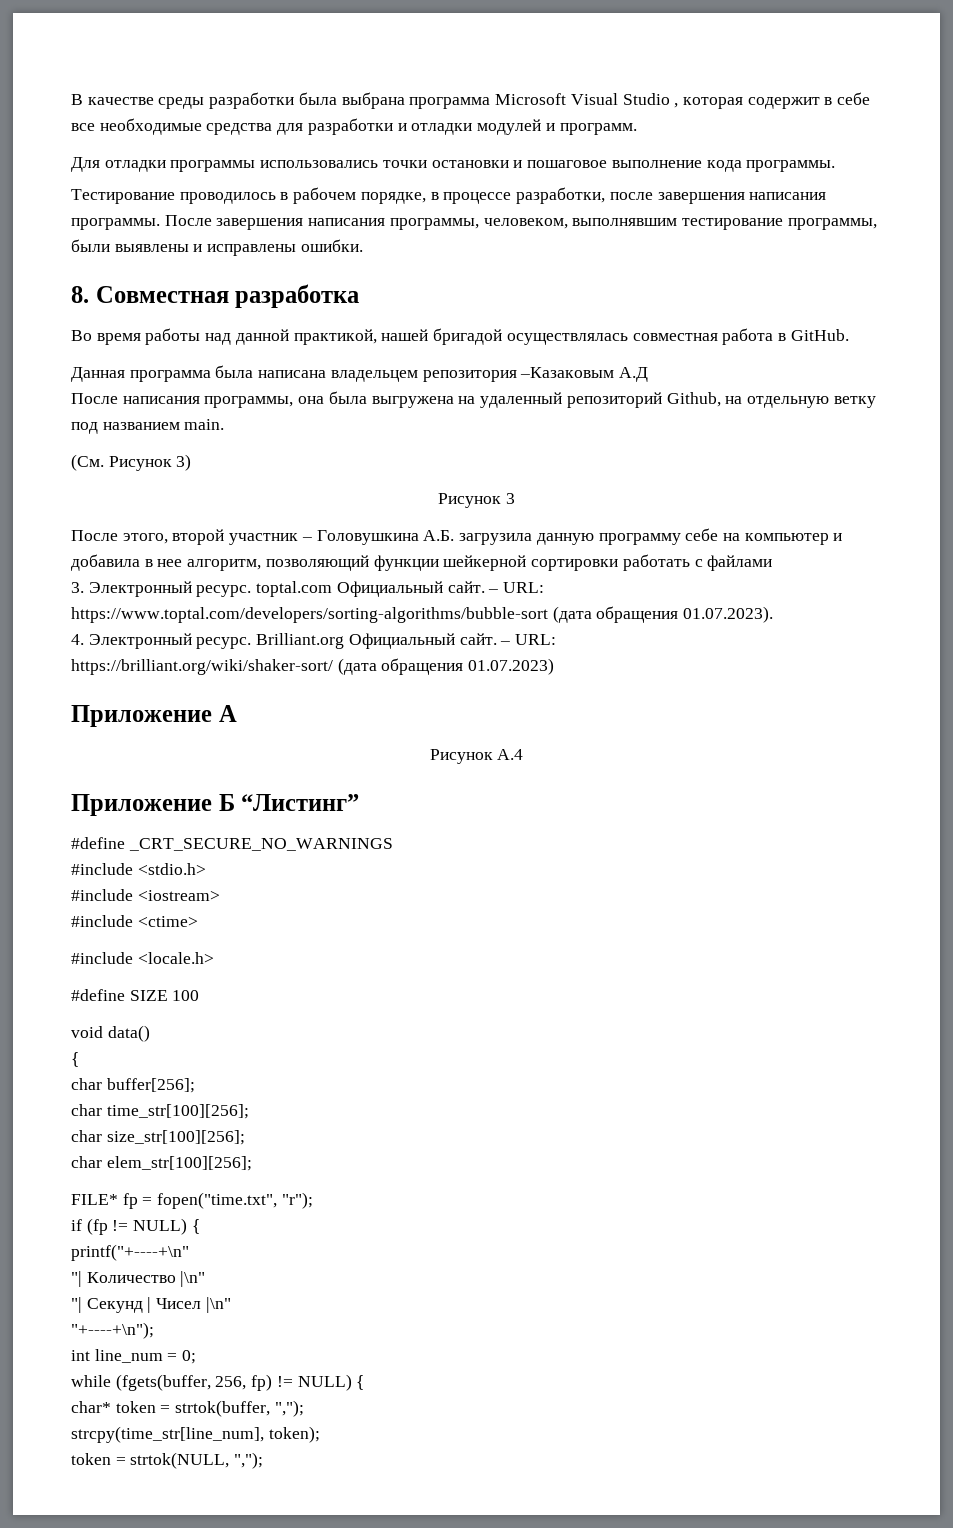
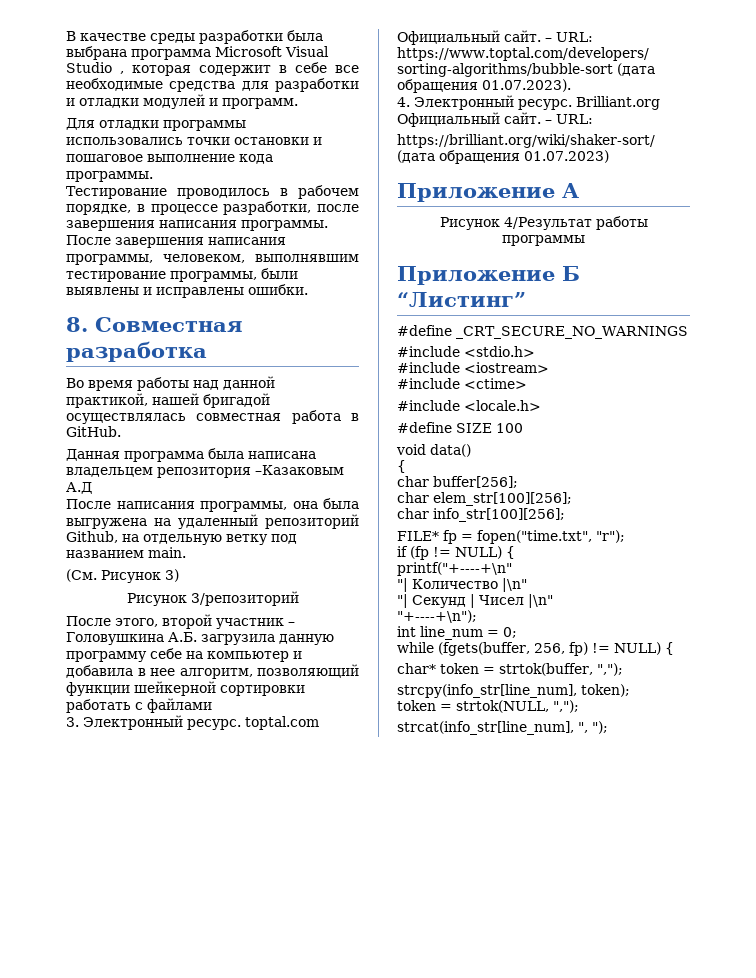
- Рисунок 3
+ Рисунок 3/репозиторий
- Рисунок А.4
+ Рисунок 4/Результат работы программы
- char time_str[100][256];
- char size_str[100][256];
  char elem_str[100][256];
+ char info_str[100][256];
- strcpy(time_str[line_num], token);
+ strcpy(info_str[line_num], token);
+ strcat(info_str[line_num], ", ");

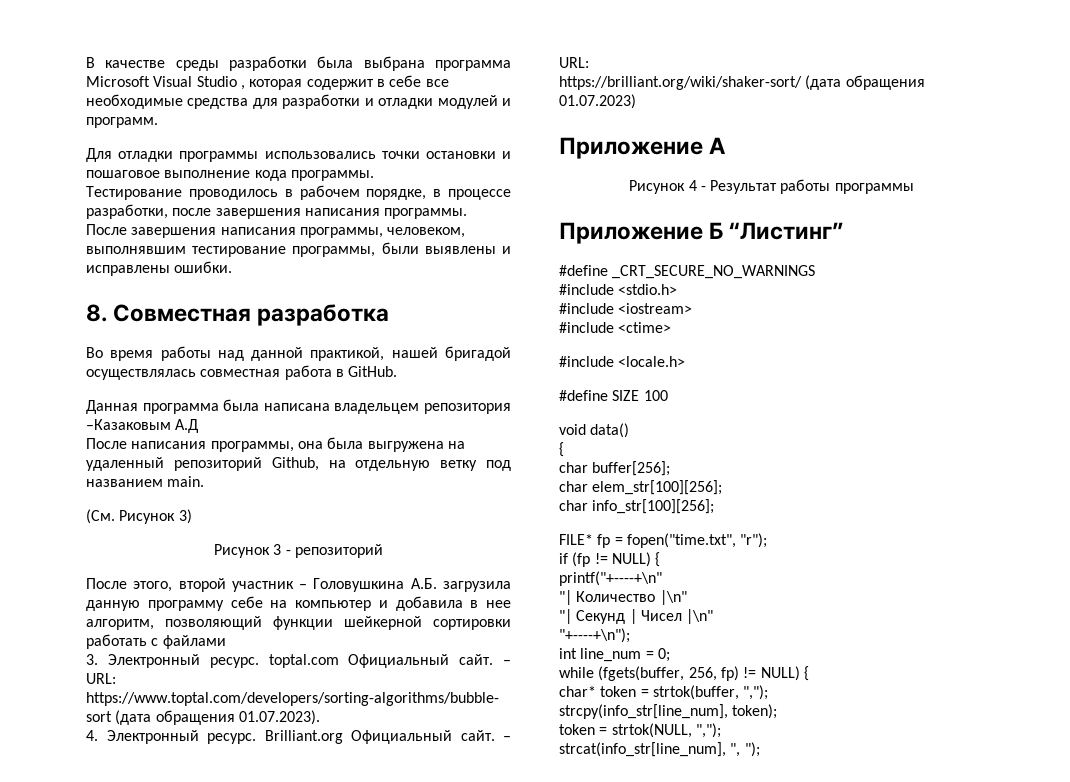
- Рисунок 3/репозиторий
+ Рисунок 3 - репозиторий
- Рисунок 4/Результат работы программы
+ Рисунок 4 - Результат работы программы

